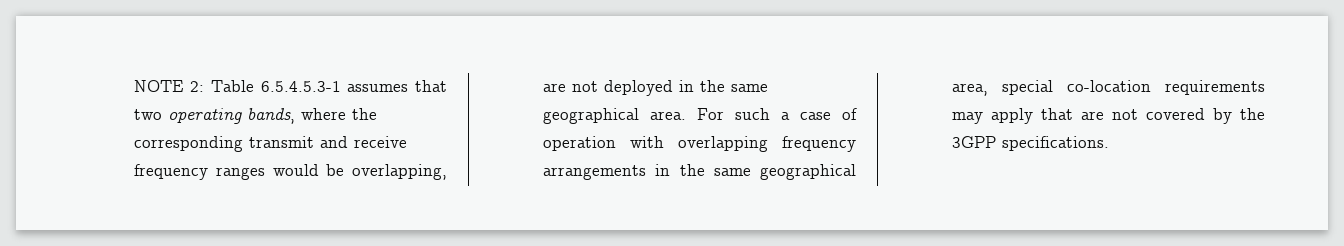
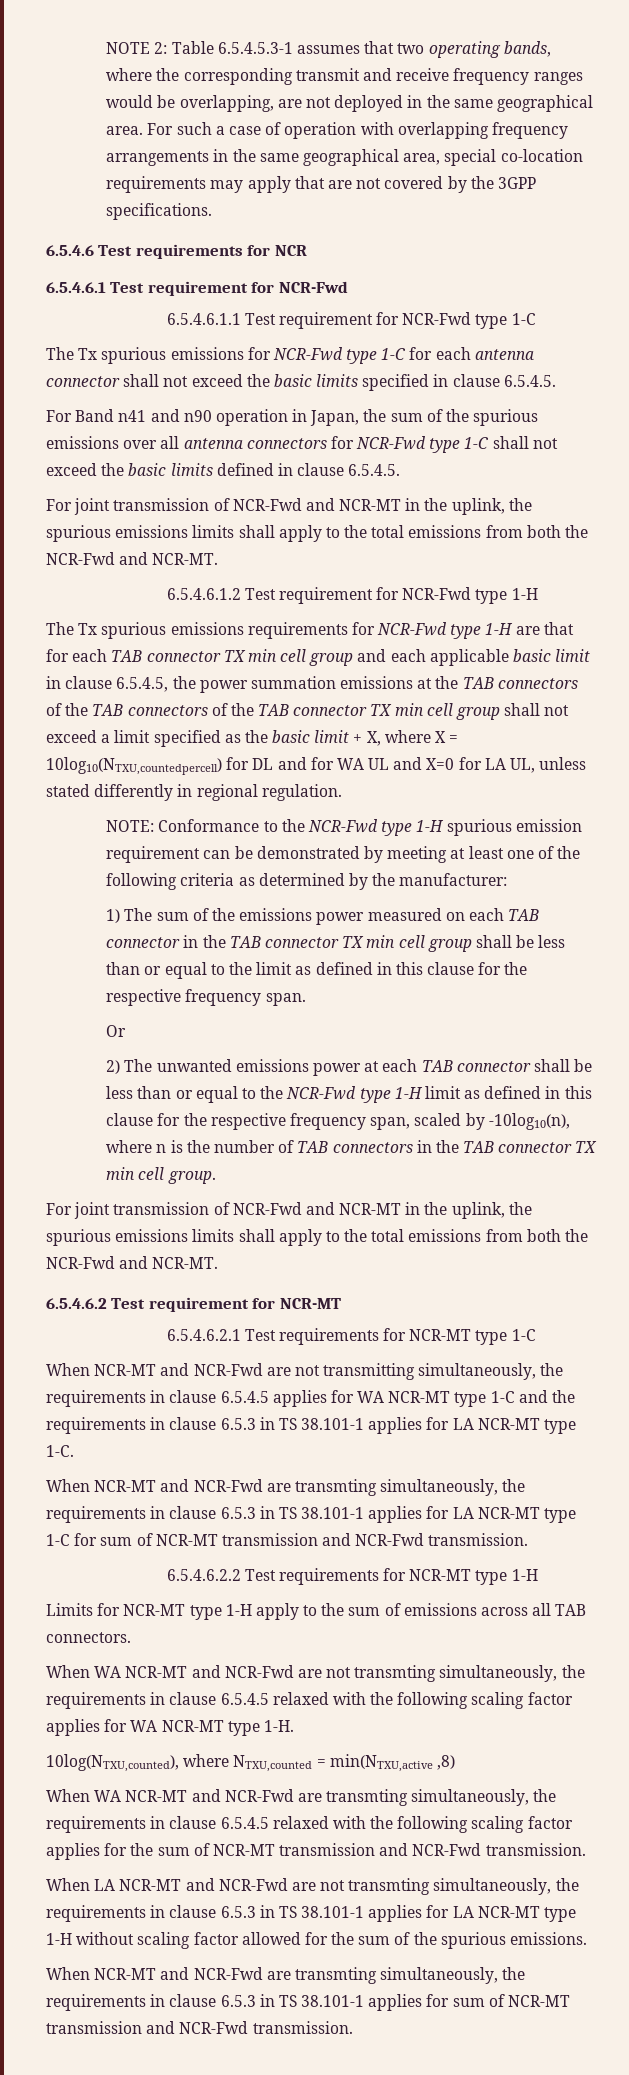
+ 6.5.4.6 Test requirements for NCR
+ 6.5.4.6.1 Test requirement for NCR-Fwd
+ 6.5.4.6.1.1 Test requirement for NCR-Fwd type 1-C
+ The Tx spurious emissions for NCR-Fwd type 1-C for each antenna connector shall not exceed the basic limits specified in clause 6.5.4.5.
+ For Band n41 and n90 operation in Japan, the sum of the spurious emissions over all antenna connectors for NCR-Fwd type 1-C shall not exceed the basic limits defined in clause 6.5.4.5.
+ For joint transmission of NCR-Fwd and NCR-MT in the uplink, the spurious emissions limits shall apply to the total emissions from both the NCR-Fwd and NCR-MT.
+ 6.5.4.6.1.2 Test requirement for NCR-Fwd type 1-H
+ The Tx spurious emissions requirements for NCR-Fwd type 1-H are that for each TAB connector TX min cell group and each applicable basic limit in clause 6.5.4.5, the power summation emissions at the TAB connectors of the TAB connectors of the TAB connector TX min cell group shall not exceed a limit specified as the basic limit + X, where X = 10log10(NTXU,countedpercell) for DL and for WA UL and X=0 for LA UL, unless stated differently in regional regulation.
+ NOTE: Conformance to the NCR-Fwd type 1-H spurious emission requirement can be demonstrated by meeting at least one of the following criteria as determined by the manufacturer:
+ 1) The sum of the emissions power measured on each TAB connector in the TAB connector TX min cell group shall be less than or equal to the limit as defined in this clause for the respective frequency span.
+ Or
+ 2) The unwanted emissions power at each TAB connector shall be less than or equal to the NCR-Fwd type 1-H limit as defined in this clause for the respective frequency span, scaled by -10log10(n), where n is the number of TAB connectors in the TAB connector TX min cell group.
+ For joint transmission of NCR-Fwd and NCR-MT in the uplink, the spurious emissions limits shall apply to the total emissions from both the NCR-Fwd and NCR-MT.
+ 6.5.4.6.2 Test requirement for NCR-MT
+ 6.5.4.6.2.1 Test requirements for NCR-MT type 1-C
+ When NCR-MT and NCR-Fwd are not transmitting simultaneously, the requirements in clause 6.5.4.5 applies for WA NCR-MT type 1-C and the requirements in clause 6.5.3 in TS 38.101-1 applies for LA NCR-MT type 1-C.
+ When NCR-MT and NCR-Fwd are transmting simultaneously, the requirements in clause 6.5.3 in TS 38.101-1 applies for LA NCR-MT type 1-C for sum of NCR-MT transmission and NCR-Fwd transmission.
+ 6.5.4.6.2.2 Test requirements for NCR-MT type 1-H
+ Limits for NCR-MT type 1-H apply to the sum of emissions across all TAB connectors.
+ When WA NCR-MT and NCR-Fwd are not transmting simultaneously, the requirements in clause 6.5.4.5 relaxed with the following scaling factor applies for WA NCR-MT type 1-H.
+ 10log(NTXU,counted), where NTXU,counted = min(NTXU,active ,8)
+ When WA NCR-MT and NCR-Fwd are transmting simultaneously, the requirements in clause 6.5.4.5 relaxed with the following scaling factor applies for the sum of NCR-MT transmission and NCR-Fwd transmission.
+ When LA NCR-MT and NCR-Fwd are not transmting simultaneously, the requirements in clause 6.5.3 in TS 38.101-1 applies for LA NCR-MT type 1-H without scaling factor allowed for the sum of the spurious emissions.
+ When NCR-MT and NCR-Fwd are transmting simultaneously, the requirements in clause 6.5.3 in TS 38.101-1 applies for sum of NCR-MT transmission and NCR-Fwd transmission.

